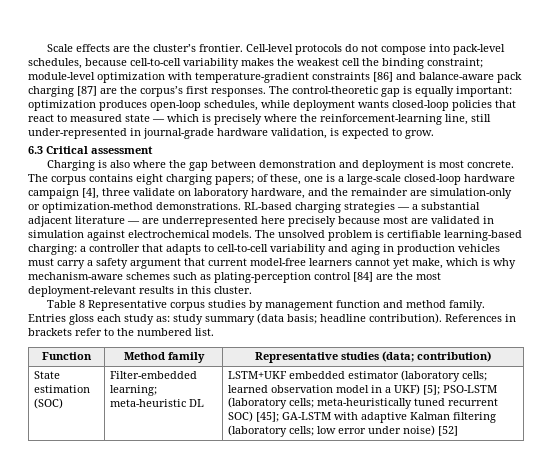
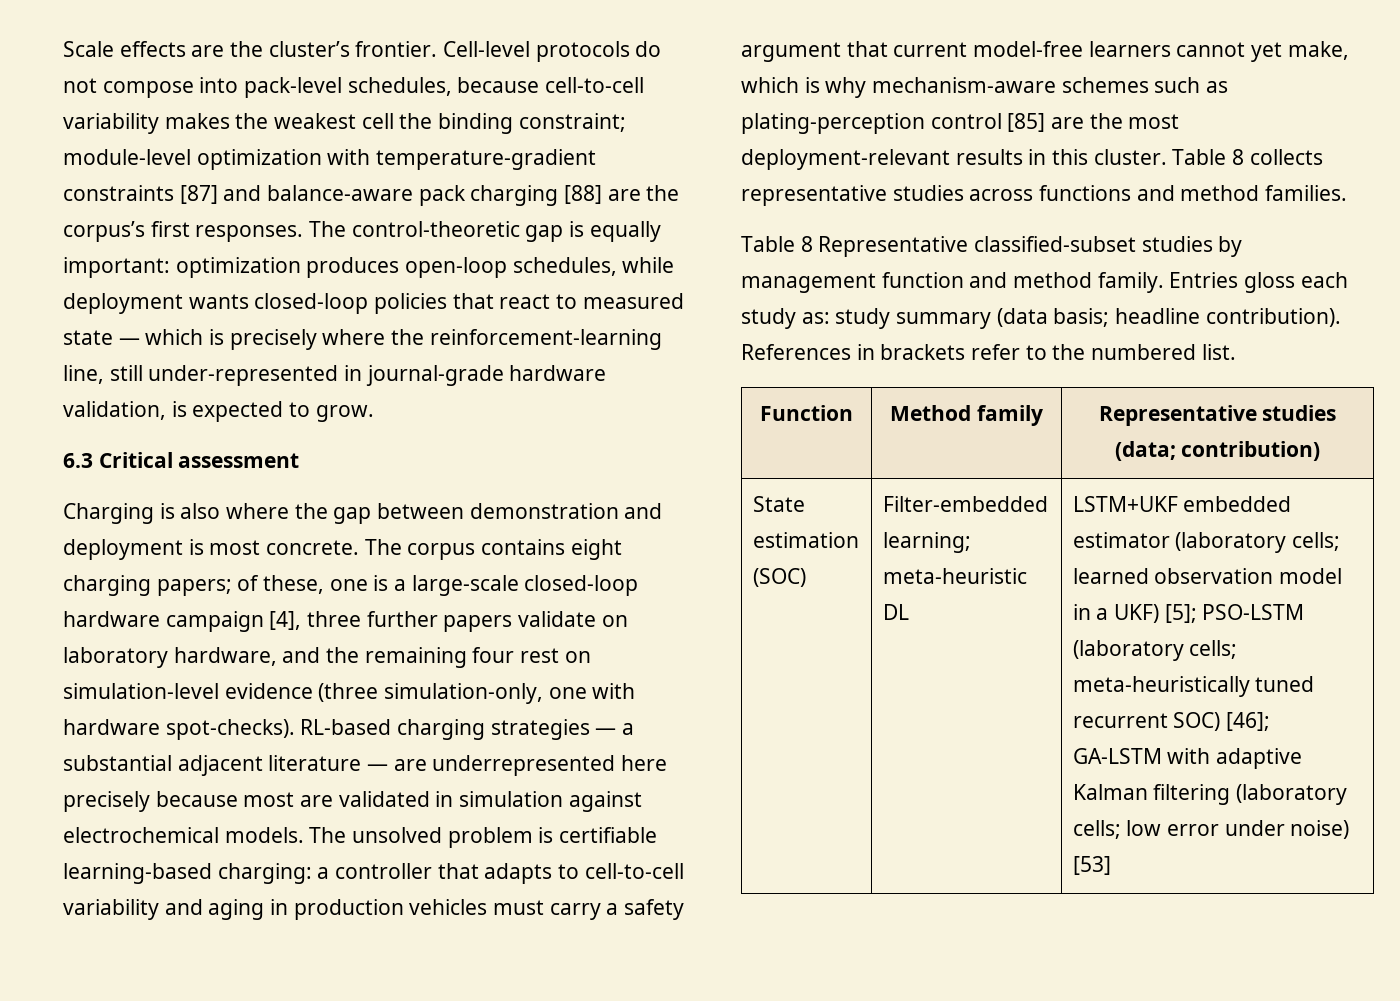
- Cell-level protocols do not compose into pack-level schedules, because cell-to-cell variability makes the weakest cell the binding constraint; module-level optimization with temperature-gradient constraints [86] and balance-aware pack charging [87] are the corpus’s first responses.
+ Cell-level protocols do not compose into pack-level schedules, because cell-to-cell variability makes the weakest cell the binding constraint; module-level optimization with temperature-gradient constraints [87] and balance-aware pack charging [88] are the corpus’s first responses.
- The corpus contains eight charging papers; of these, one is a large-scale closed-loop hardware campaign [4], three validate on laboratory hardware, and the remainder are simulation-only or optimization-method demonstrations.
+ The corpus contains eight charging papers; of these, one is a large-scale closed-loop hardware campaign [4], three further papers validate on laboratory hardware, and the remaining four rest on simulation-level evidence (three simulation-only, one with hardware spot-checks).
- The unsolved problem is certifiable learning-based charging: a controller that adapts to cell-to-cell variability and aging in production vehicles must carry a safety argument that current model-free learners cannot yet make, which is why mechanism-aware schemes such as plating-perception control [84] are the most deployment-relevant results in this cluster.
+ The unsolved problem is certifiable learning-based charging: a controller that adapts to cell-to-cell variability and aging in production vehicles must carry a safety argument that current model-free learners cannot yet make, which is why mechanism-aware schemes such as plating-perception control [85] are the most deployment-relevant results in this cluster. Table 8 collects representative studies across functions and method families.
- Table 8 Representative corpus studies by management function and method family.
+ Table 8 Representative classified-subset studies by management function and method family.
- State estimation (SOC) | Filter-embedded learning; meta-heuristic DL | LSTM+UKF embedded estimator (laboratory cells; learned observation model in a UKF) [5]; PSO-LSTM (laboratory cells; meta-heuristically tuned recurrent SOC) [45]; GA-LSTM with adaptive Kalman filtering (laboratory cells; low error under noise) [52]
+ State estimation (SOC) | Filter-embedded learning; meta-heuristic DL | LSTM+UKF embedded estimator (laboratory cells; learned observation model in a UKF) [5]; PSO-LSTM (laboratory cells; meta-heuristically tuned recurrent SOC) [46]; GA-LSTM with adaptive Kalman filtering (laboratory cells; low error under noise) [53]

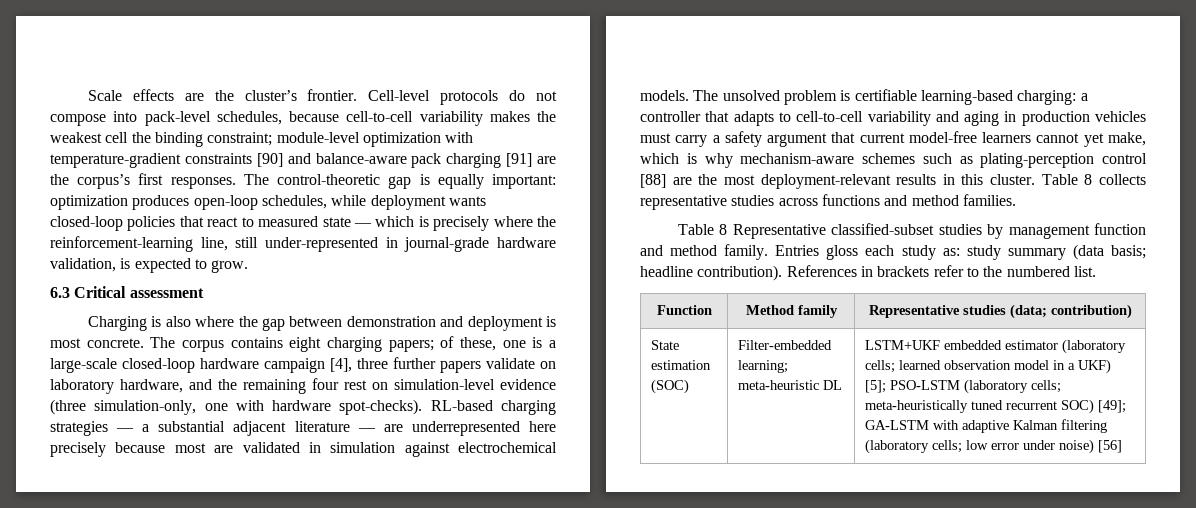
- Cell-level protocols do not compose into pack-level schedules, because cell-to-cell variability makes the weakest cell the binding constraint; module-level optimization with temperature-gradient constraints [87] and balance-aware pack charging [88] are the corpus’s first responses.
+ Cell-level protocols do not compose into pack-level schedules, because cell-to-cell variability makes the weakest cell the binding constraint; module-level optimization with temperature-gradient constraints [90] and balance-aware pack charging [91] are the corpus’s first responses.
- The unsolved problem is certifiable learning-based charging: a controller that adapts to cell-to-cell variability and aging in production vehicles must carry a safety argument that current model-free learners cannot yet make, which is why mechanism-aware schemes such as plating-perception control [85] are the most deployment-relevant results in this cluster.
+ The unsolved problem is certifiable learning-based charging: a controller that adapts to cell-to-cell variability and aging in production vehicles must carry a safety argument that current model-free learners cannot yet make, which is why mechanism-aware schemes such as plating-perception control [88] are the most deployment-relevant results in this cluster.
- State estimation (SOC) | Filter-embedded learning; meta-heuristic DL | LSTM+UKF embedded estimator (laboratory cells; learned observation model in a UKF) [5]; PSO-LSTM (laboratory cells; meta-heuristically tuned recurrent SOC) [46]; GA-LSTM with adaptive Kalman filtering (laboratory cells; low error under noise) [53]
+ State estimation (SOC) | Filter-embedded learning; meta-heuristic DL | LSTM+UKF embedded estimator (laboratory cells; learned observation model in a UKF) [5]; PSO-LSTM (laboratory cells; meta-heuristically tuned recurrent SOC) [49]; GA-LSTM with adaptive Kalman filtering (laboratory cells; low error under noise) [56]

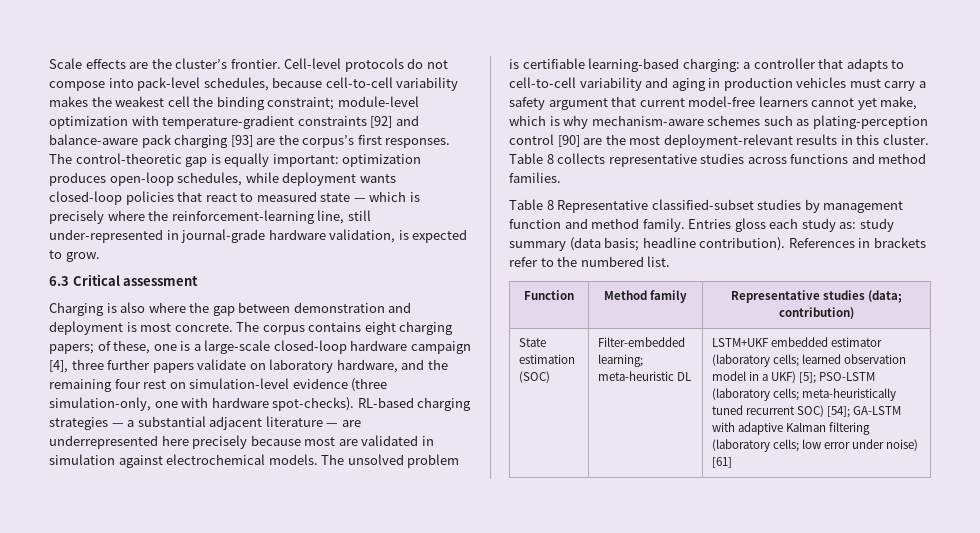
- Cell-level protocols do not compose into pack-level schedules, because cell-to-cell variability makes the weakest cell the binding constraint; module-level optimization with temperature-gradient constraints [90] and balance-aware pack charging [91] are the corpus’s first responses.
+ Cell-level protocols do not compose into pack-level schedules, because cell-to-cell variability makes the weakest cell the binding constraint; module-level optimization with temperature-gradient constraints [92] and balance-aware pack charging [93] are the corpus’s first responses.
- The unsolved problem is certifiable learning-based charging: a controller that adapts to cell-to-cell variability and aging in production vehicles must carry a safety argument that current model-free learners cannot yet make, which is why mechanism-aware schemes such as plating-perception control [88] are the most deployment-relevant results in this cluster.
+ The unsolved problem is certifiable learning-based charging: a controller that adapts to cell-to-cell variability and aging in production vehicles must carry a safety argument that current model-free learners cannot yet make, which is why mechanism-aware schemes such as plating-perception control [90] are the most deployment-relevant results in this cluster.
- State estimation (SOC) | Filter-embedded learning; meta-heuristic DL | LSTM+UKF embedded estimator (laboratory cells; learned observation model in a UKF) [5]; PSO-LSTM (laboratory cells; meta-heuristically tuned recurrent SOC) [49]; GA-LSTM with adaptive Kalman filtering (laboratory cells; low error under noise) [56]
+ State estimation (SOC) | Filter-embedded learning; meta-heuristic DL | LSTM+UKF embedded estimator (laboratory cells; learned observation model in a UKF) [5]; PSO-LSTM (laboratory cells; meta-heuristically tuned recurrent SOC) [54]; GA-LSTM with adaptive Kalman filtering (laboratory cells; low error under noise) [61]

